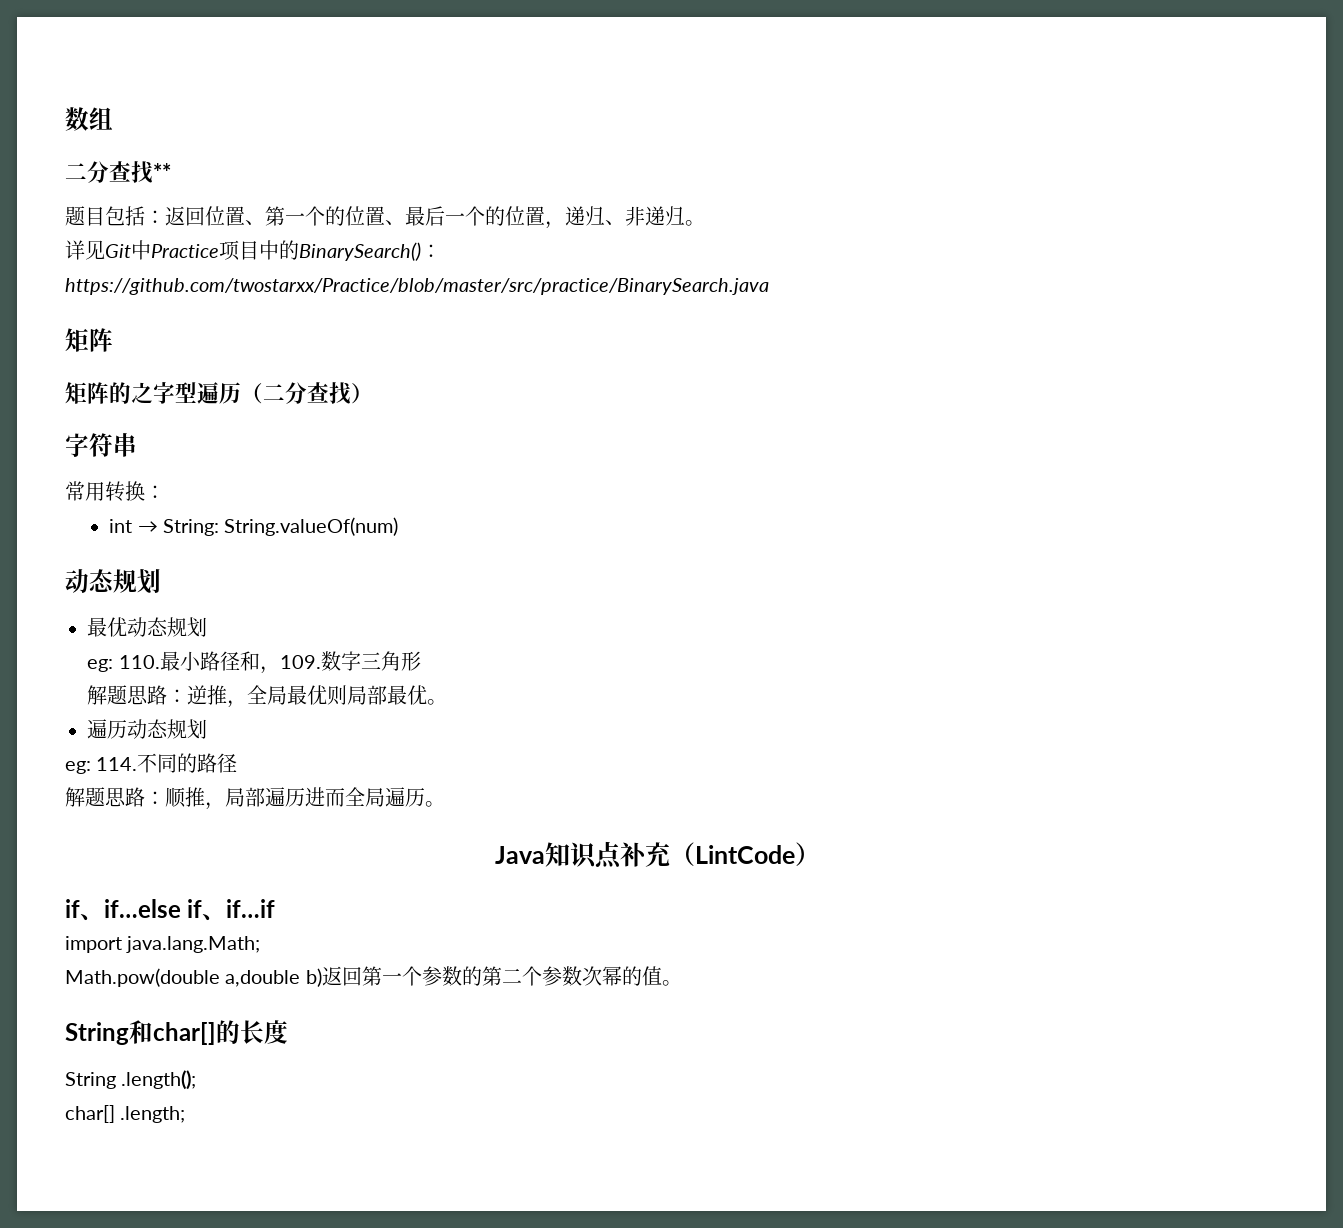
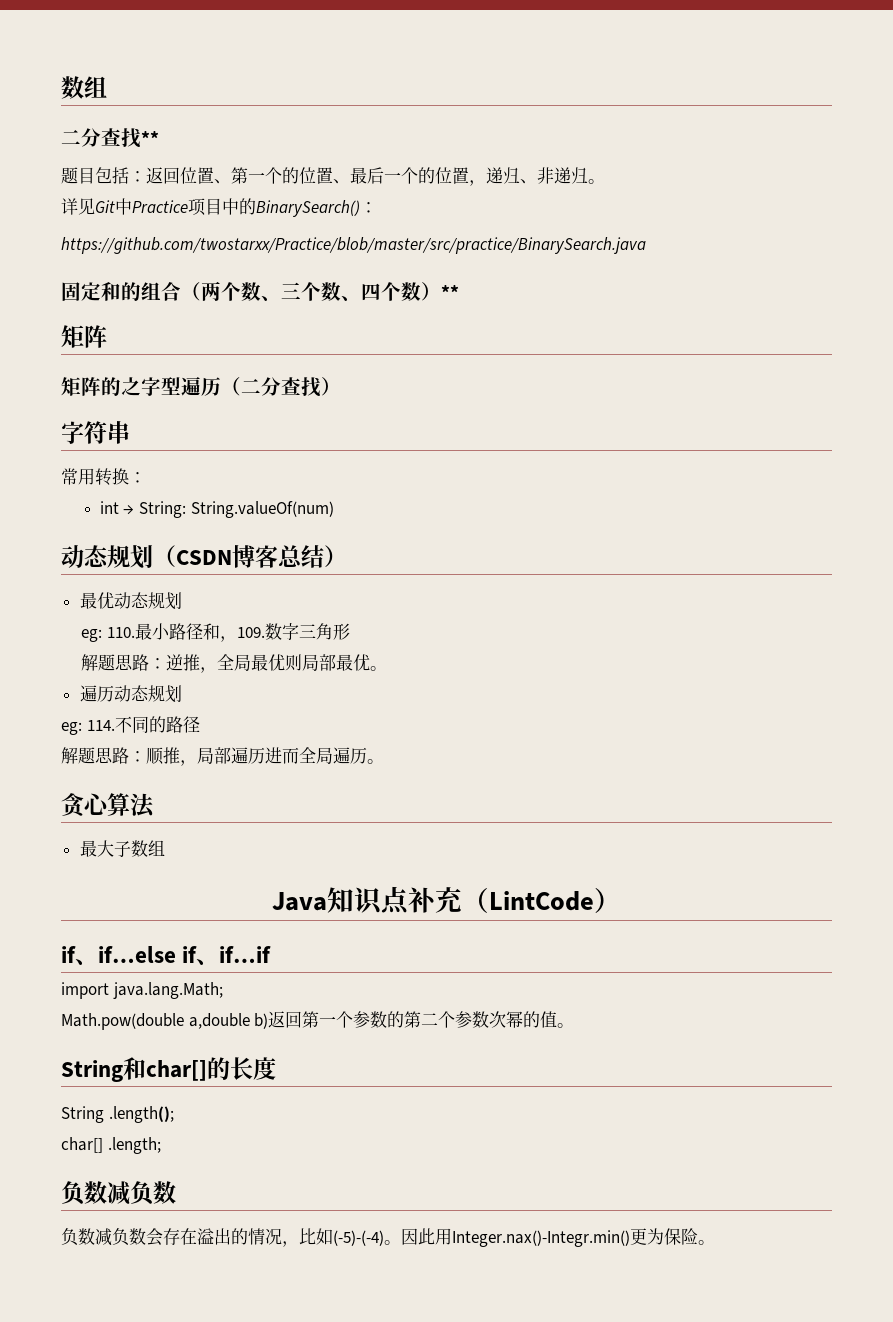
+ 固定和的组合（两个数、三个数、四个数）**
  int → String: String.valueOf(num)
- 动态规划
+ 动态规划（CSDN博客总结）
+ 贪心算法
+ 最大子数组
  char[] .length;
+ 负数减负数
+ 负数减负数会存在溢出的情况，比如(-5)-(-4)。因此用Integer.nax()-Integr.min()更为保险。

